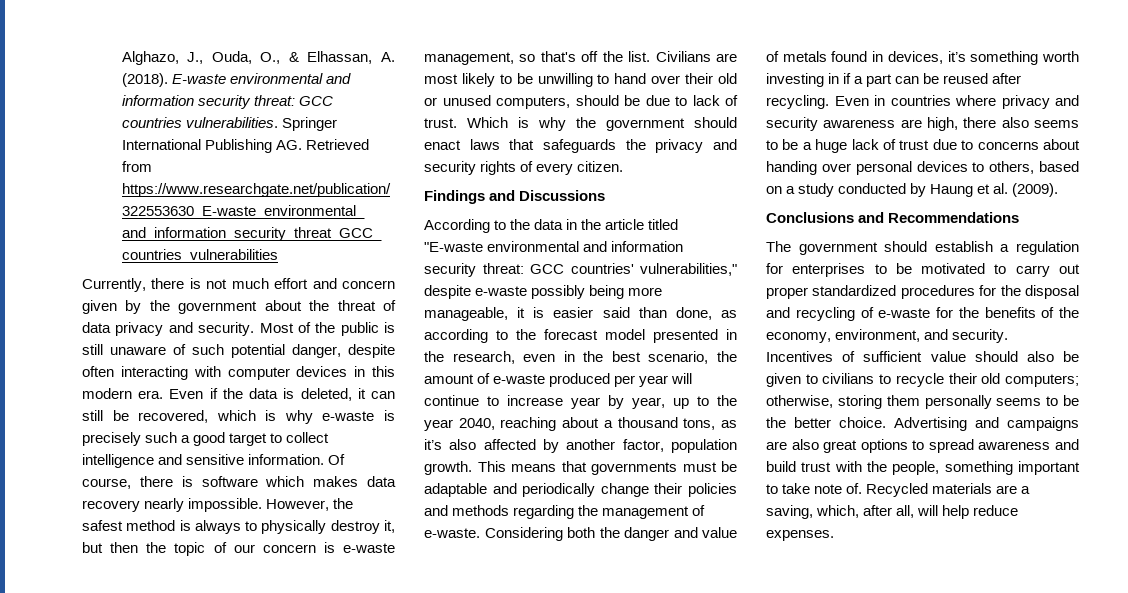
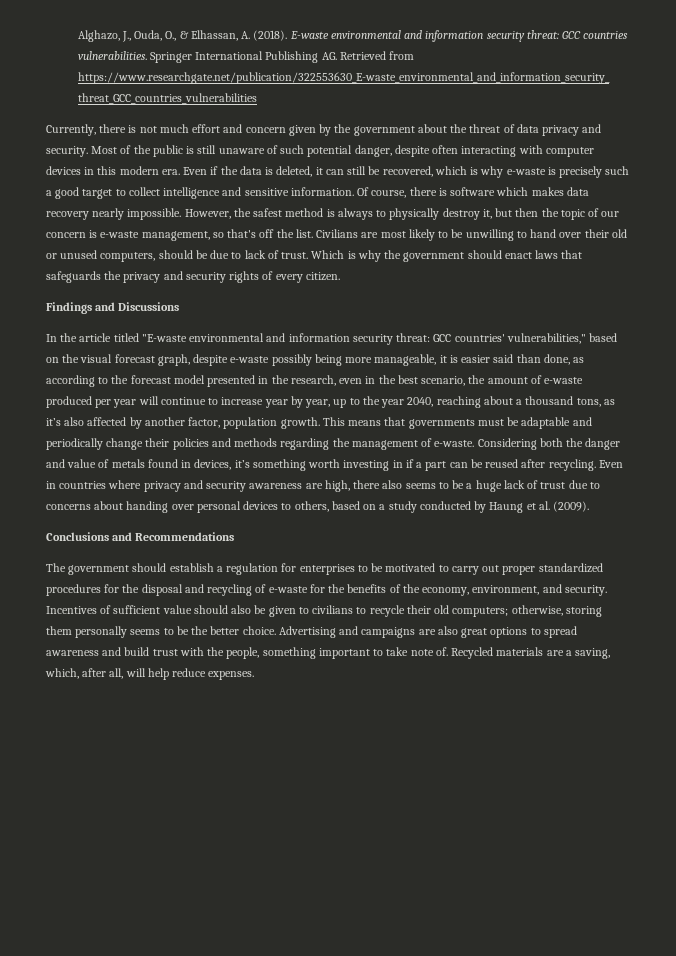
- According to the data in the article titled "E-waste environmental and information security threat:
+ In the article titled "E-waste environmental and information security threat:
- GCC countries' vulnerabilities," despite e-waste possibly being more manageable, it is easier said than done, as according to the forecast model presented in the research, even in the best scenario, the amount of e-waste produced per year will continue to increase year by year, up to the year 2040, reaching about a thousand tons, as it’s also affected by another factor, population growth.
+ GCC countries' vulnerabilities," based on the visual forecast graph, despite e-waste possibly being more manageable, it is easier said than done, as according to the forecast model presented in the research, even in the best scenario, the amount of e-waste produced per year will continue to increase year by year, up to the year 2040, reaching about a thousand tons, as it’s also affected by another factor, population growth.

